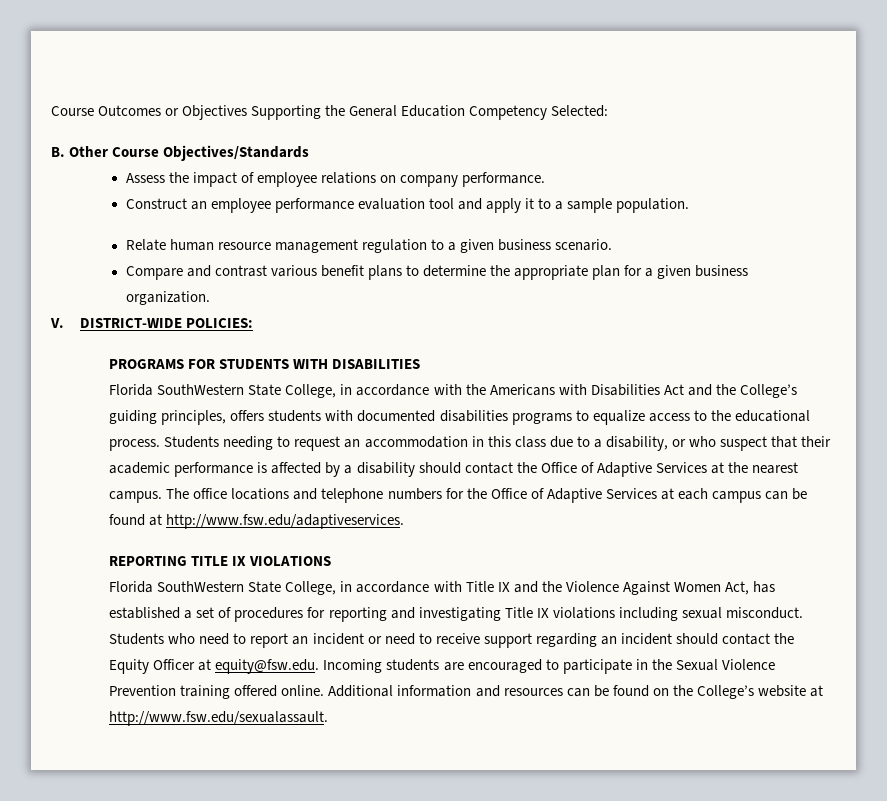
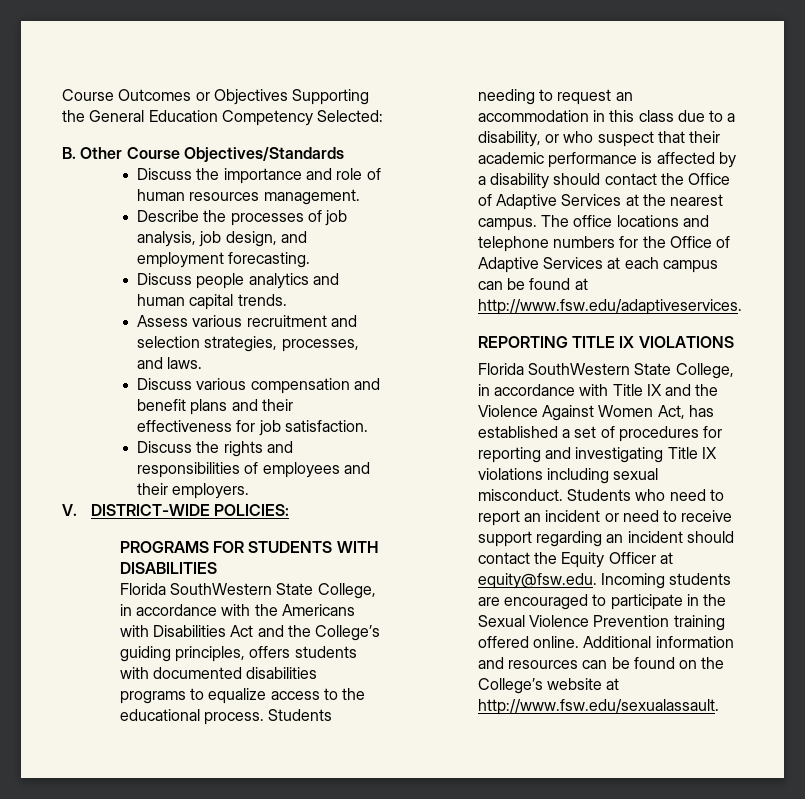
- Assess the impact of employee relations on company performance.
- Construct an employee performance evaluation tool and apply it to a sample population.
- Relate human resource management regulation to a given business scenario.
- Compare and contrast various benefit plans to determine the appropriate plan for a given business organization.
+ Discuss the importance and role of human resources management.
+ Describe the processes of job analysis, job design, and employment forecasting.
+ Discuss people analytics and human capital trends.
+ Assess various recruitment and selection strategies, processes, and laws.
+ Discuss various compensation and benefit plans and their effectiveness for job satisfaction.
+ Discuss the rights and responsibilities of employees and their employers.

